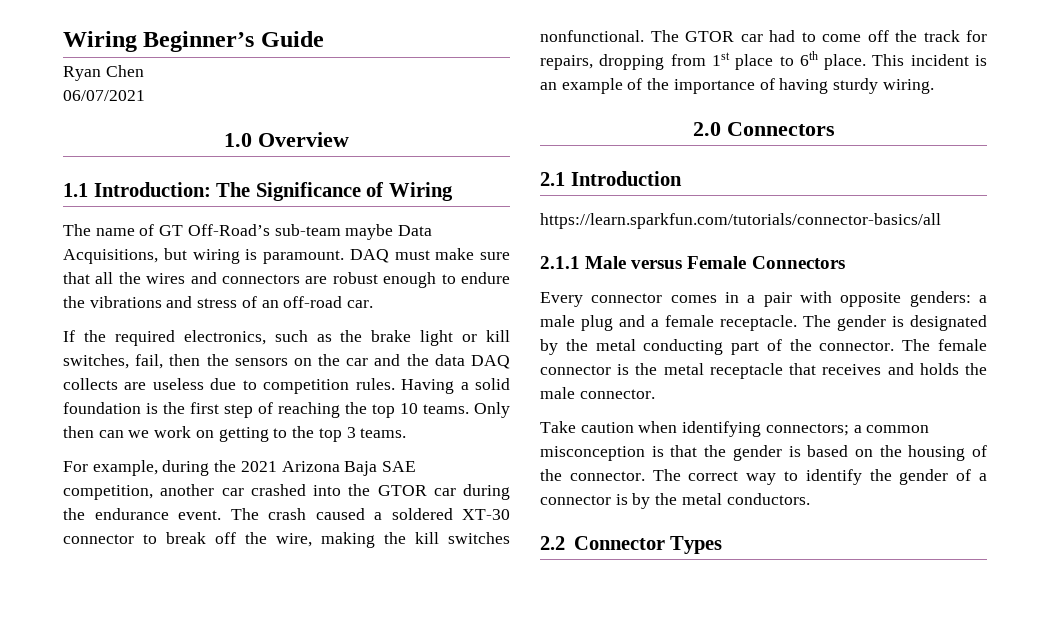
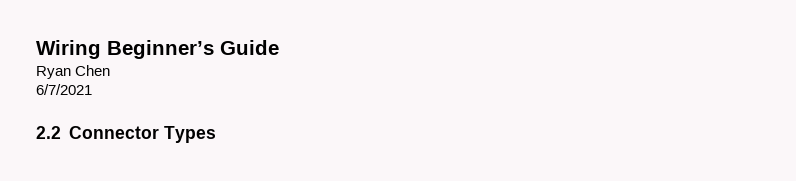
- 06/07/2021
- 1.0 Overview
- 1.1 Introduction: The Significance of Wiring
- The name of GT Off-Road’s sub-team maybe Data Acquisitions, but wiring is paramount. DAQ must make sure that all the wires and connectors are robust enough to endure the vibrations and stress of an off-road car.
- If the required electronics, such as the brake light or kill switches, fail, then the sensors on the car and the data DAQ collects are useless due to competition rules. Having a solid foundation is the first step of reaching the top 10 teams. Only then can we work on getting to the top 3 teams.
- For example, during the 2021 Arizona Baja SAE competition, another car crashed into the GTOR car during the endurance event. The crash caused a soldered XT-30 connector to break off the wire, making the kill switches nonfunctional. The GTOR car had to come off the track for repairs, dropping from 1st place to 6th place. This incident is an example of the importance of having sturdy wiring.
- 2.0 Connectors
- 2.1 Introduction
- https://learn.sparkfun.com/tutorials/connector-basics/all
- 2.1.1 Male versus Female Connectors
- Every connector comes in a pair with opposite genders: a male plug and a female receptacle. The gender is designated by the metal conducting part of the connector. The female connector is the metal receptacle that receives and holds the male connector.
- Take caution when identifying connectors; a common misconception is that the gender is based on the housing of the connector. The correct way to identify the gender of a connector is by the metal conductors.
+ 6/7/2021

